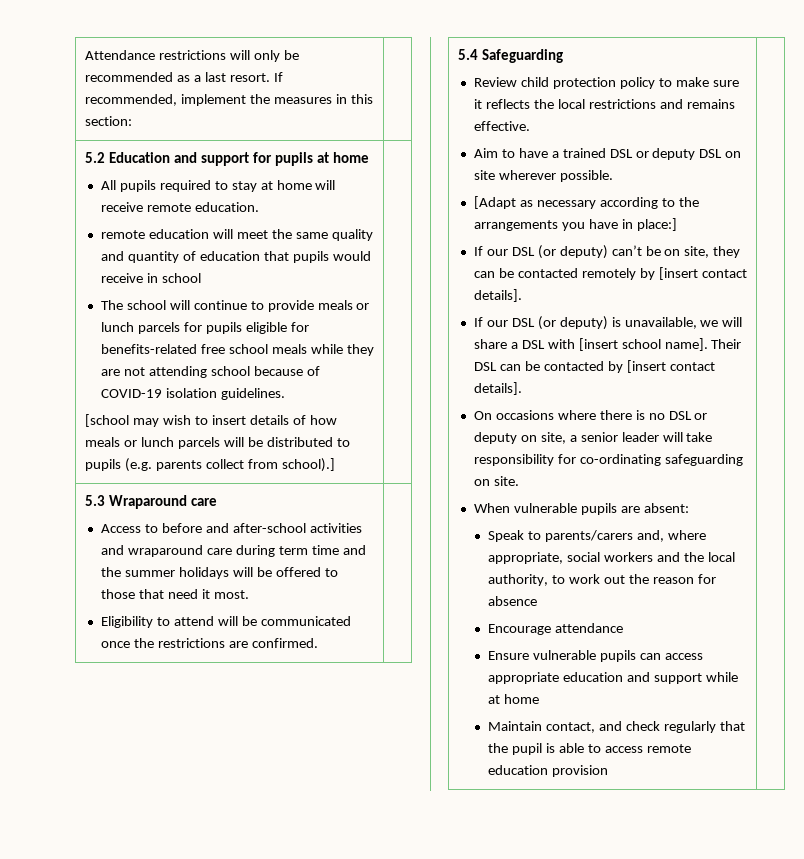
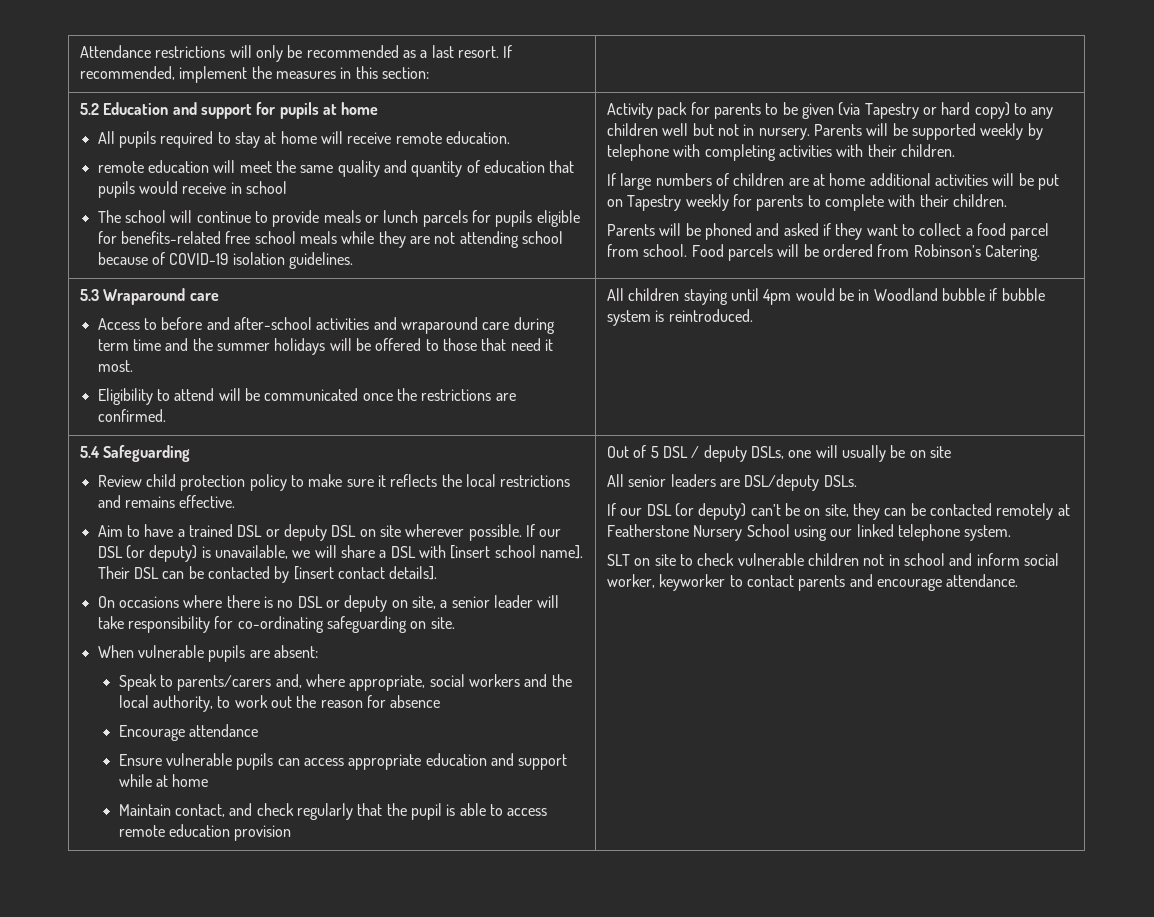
- [school may wish to insert details of how meals or lunch parcels will be distributed to pupils (e.g. parents collect from school).]
+ Activity pack for parents to be given (via Tapestry or hard copy) to any children well but not in nursery. Parents will be supported weekly by telephone with completing activities with their children.
+ If large numbers of children are at home additional activities will be put on Tapestry weekly for parents to complete with their children.
+ Parents will be phoned and asked if they want to collect a food parcel from school. Food parcels will be ordered from Robinson’s Catering.
+ All children staying until 4pm would be in Woodland bubble if bubble system is reintroduced.
- Aim to have a trained DSL or deputy DSL on site wherever possible.
- [Adapt as necessary according to the arrangements you have in place:]
- If our DSL (or deputy) can’t be on site, they can be contacted remotely by [insert contact details].
- If our DSL (or deputy) is unavailable, we will share a DSL with [insert school name].
+ Aim to have a trained DSL or deputy DSL on site wherever possible. If our DSL (or deputy) is unavailable, we will share a DSL with [insert school name].
+ Out of 5 DSL / deputy DSLs, one will usually be on site
+ All senior leaders are DSL/deputy DSLs.
+ If our DSL (or deputy) can’t be on site, they can be contacted remotely at Featherstone Nursery School using our linked telephone system.
+ SLT on site to check vulnerable children not in school and inform social worker, keyworker to contact parents and encourage attendance.

